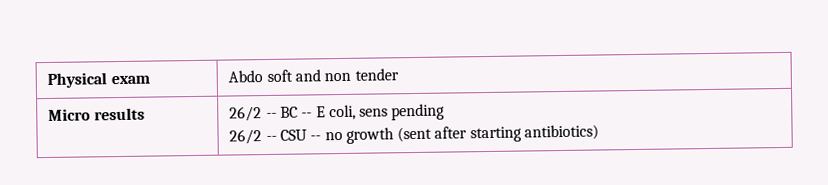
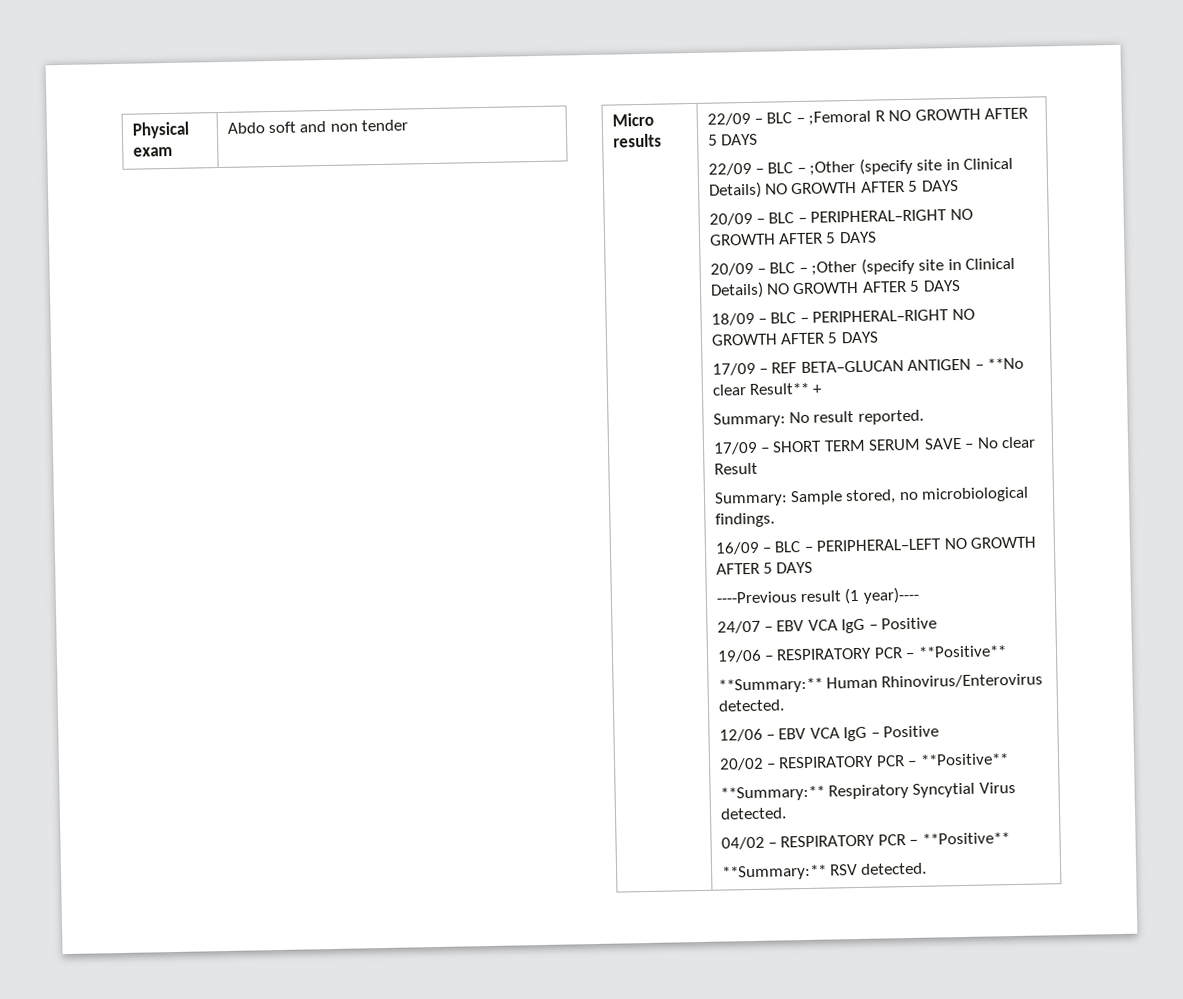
- 26/2 -- BC -- E coli, sens pending
- 26/2 -- CSU -- no growth (sent after starting antibiotics)
+ 22/09 – BLC – ;Femoral R NO GROWTH AFTER 5 DAYS
+ 22/09 – BLC – ;Other (specify site in Clinical Details) NO GROWTH AFTER 5 DAYS
+ 20/09 – BLC – PERIPHERAL–RIGHT NO GROWTH AFTER 5 DAYS
+ 20/09 – BLC – ;Other (specify site in Clinical Details) NO GROWTH AFTER 5 DAYS
+ 18/09 – BLC – PERIPHERAL–RIGHT NO GROWTH AFTER 5 DAYS
+ 17/09 – REF BETA–GLUCAN ANTIGEN – **No clear Result** +
+ Summary: No result reported.
+ 17/09 – SHORT TERM SERUM SAVE – No clear Result
+ Summary: Sample stored, no microbiological findings.
+ 16/09 – BLC – PERIPHERAL–LEFT NO GROWTH AFTER 5 DAYS
+ ----Previous result (1 year)----
+ 24/07 – EBV VCA IgG – Positive
+ 19/06 – RESPIRATORY PCR – **Positive**
+ **Summary:** Human Rhinovirus/Enterovirus detected.
+ 12/06 – EBV VCA IgG – Positive
+ 20/02 – RESPIRATORY PCR – **Positive**
+ **Summary:** Respiratory Syncytial Virus detected.
+ 04/02 – RESPIRATORY PCR – **Positive**
+ **Summary:** RSV detected.

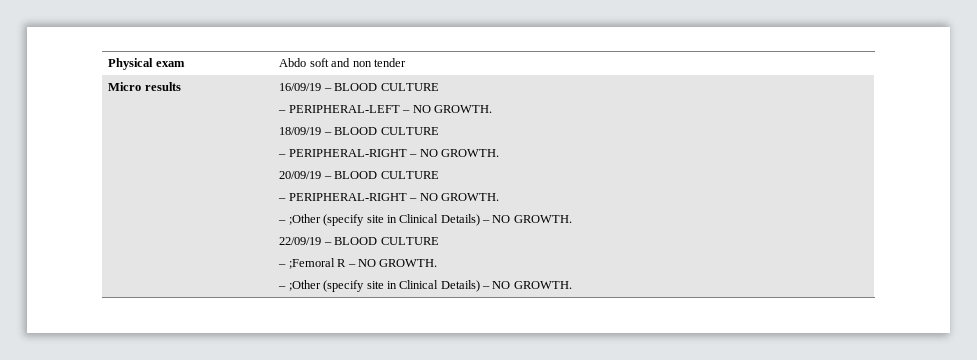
- 22/09 – BLC – ;Femoral R NO GROWTH AFTER 5 DAYS
- 22/09 – BLC – ;Other (specify site in Clinical Details) NO GROWTH AFTER 5 DAYS
- 20/09 – BLC – PERIPHERAL–RIGHT NO GROWTH AFTER 5 DAYS
- 20/09 – BLC – ;Other (specify site in Clinical Details) NO GROWTH AFTER 5 DAYS
- 18/09 – BLC – PERIPHERAL–RIGHT NO GROWTH AFTER 5 DAYS
- 17/09 – REF BETA–GLUCAN ANTIGEN – **No clear Result** +
- Summary: No result reported.
- 17/09 – SHORT TERM SERUM SAVE – No clear Result
- Summary: Sample stored, no microbiological findings.
- 16/09 – BLC – PERIPHERAL–LEFT NO GROWTH AFTER 5 DAYS
- ----Previous result (1 year)----
- 24/07 – EBV VCA IgG – Positive
- 19/06 – RESPIRATORY PCR – **Positive**
- **Summary:** Human Rhinovirus/Enterovirus detected.
- 12/06 – EBV VCA IgG – Positive
- 20/02 – RESPIRATORY PCR – **Positive**
- **Summary:** Respiratory Syncytial Virus detected.
- 04/02 – RESPIRATORY PCR – **Positive**
- **Summary:** RSV detected.
+ 16/09/19 – BLOOD CULTURE
+ – PERIPHERAL-LEFT – NO GROWTH.
+ 18/09/19 – BLOOD CULTURE
+ – PERIPHERAL-RIGHT – NO GROWTH.
+ 20/09/19 – BLOOD CULTURE
+ – PERIPHERAL-RIGHT – NO GROWTH.
+ – ;Other (specify site in Clinical Details) – NO GROWTH.
+ 22/09/19 – BLOOD CULTURE
+ – ;Femoral R – NO GROWTH.
+ – ;Other (specify site in Clinical Details) – NO GROWTH.

